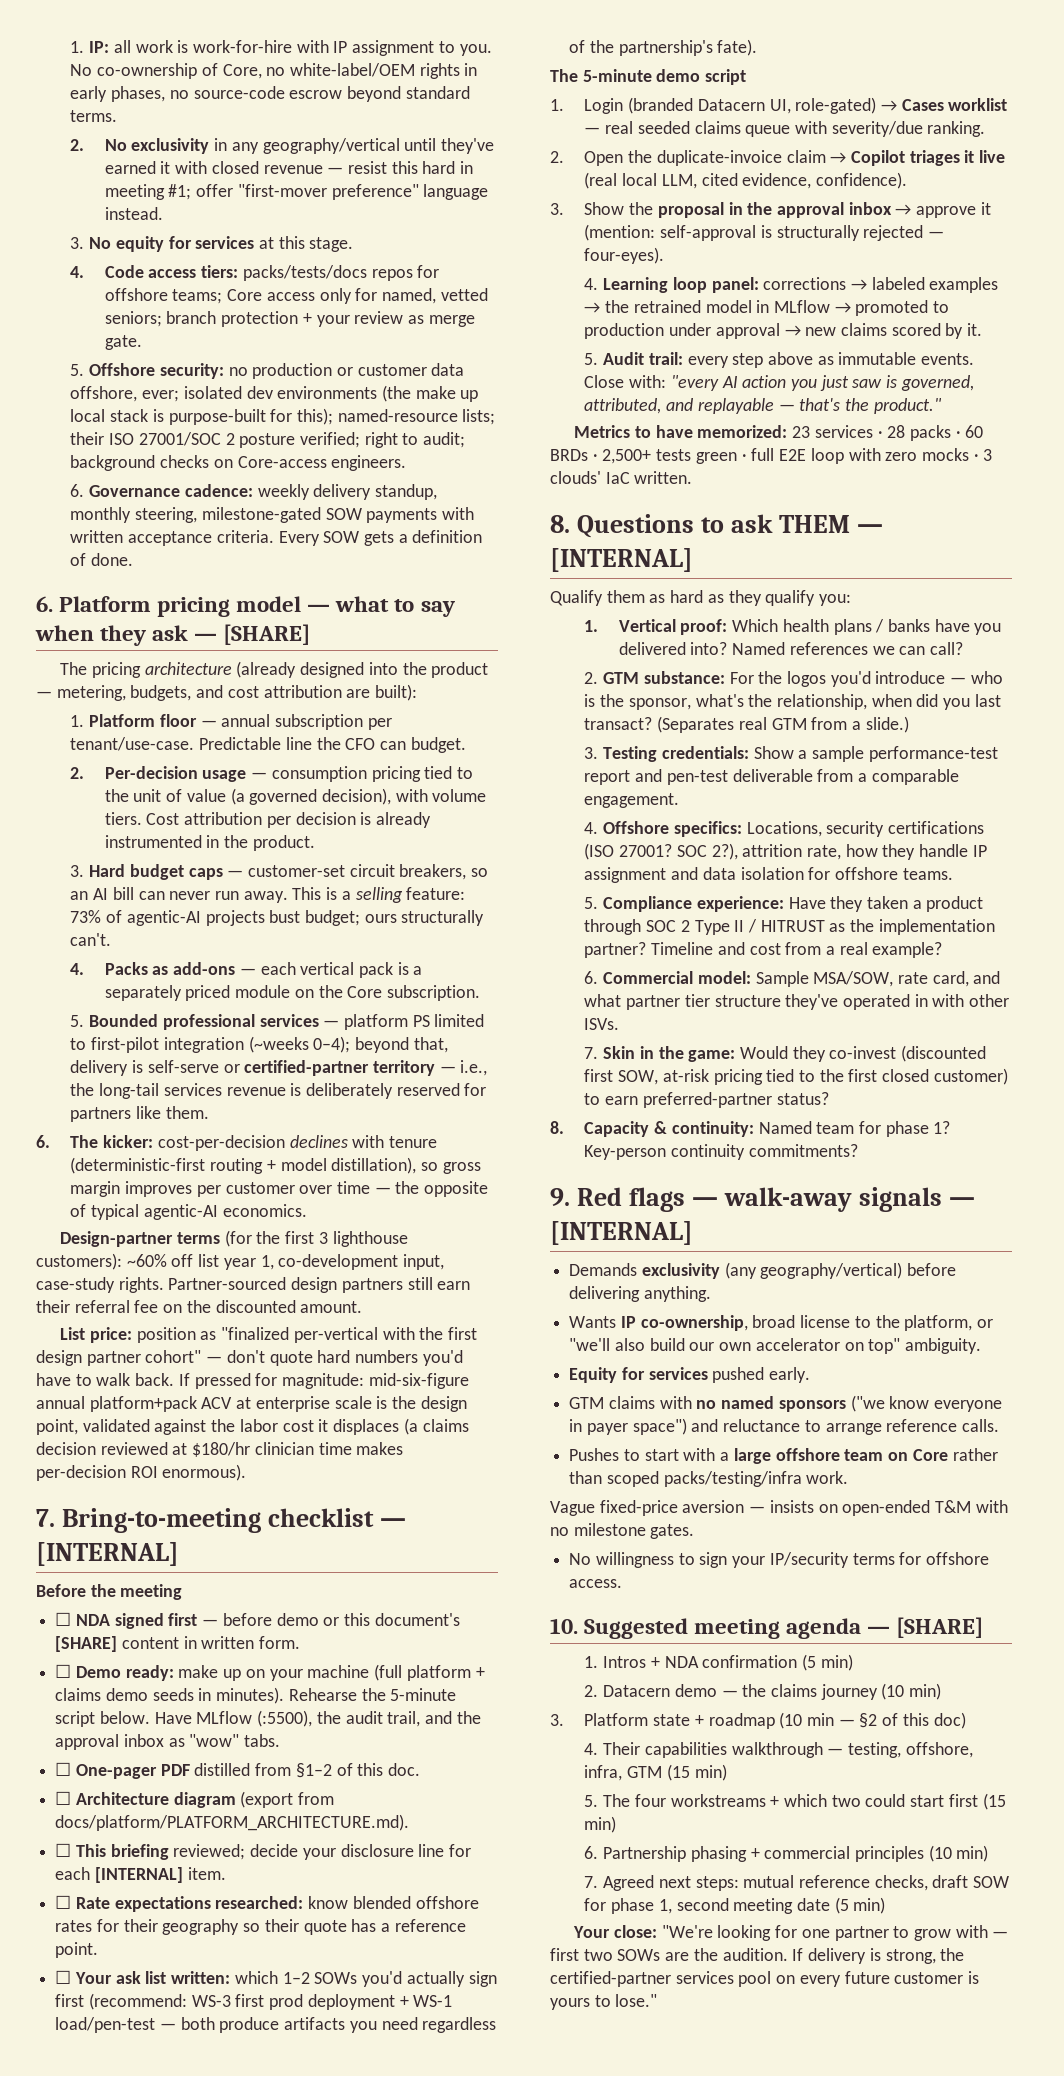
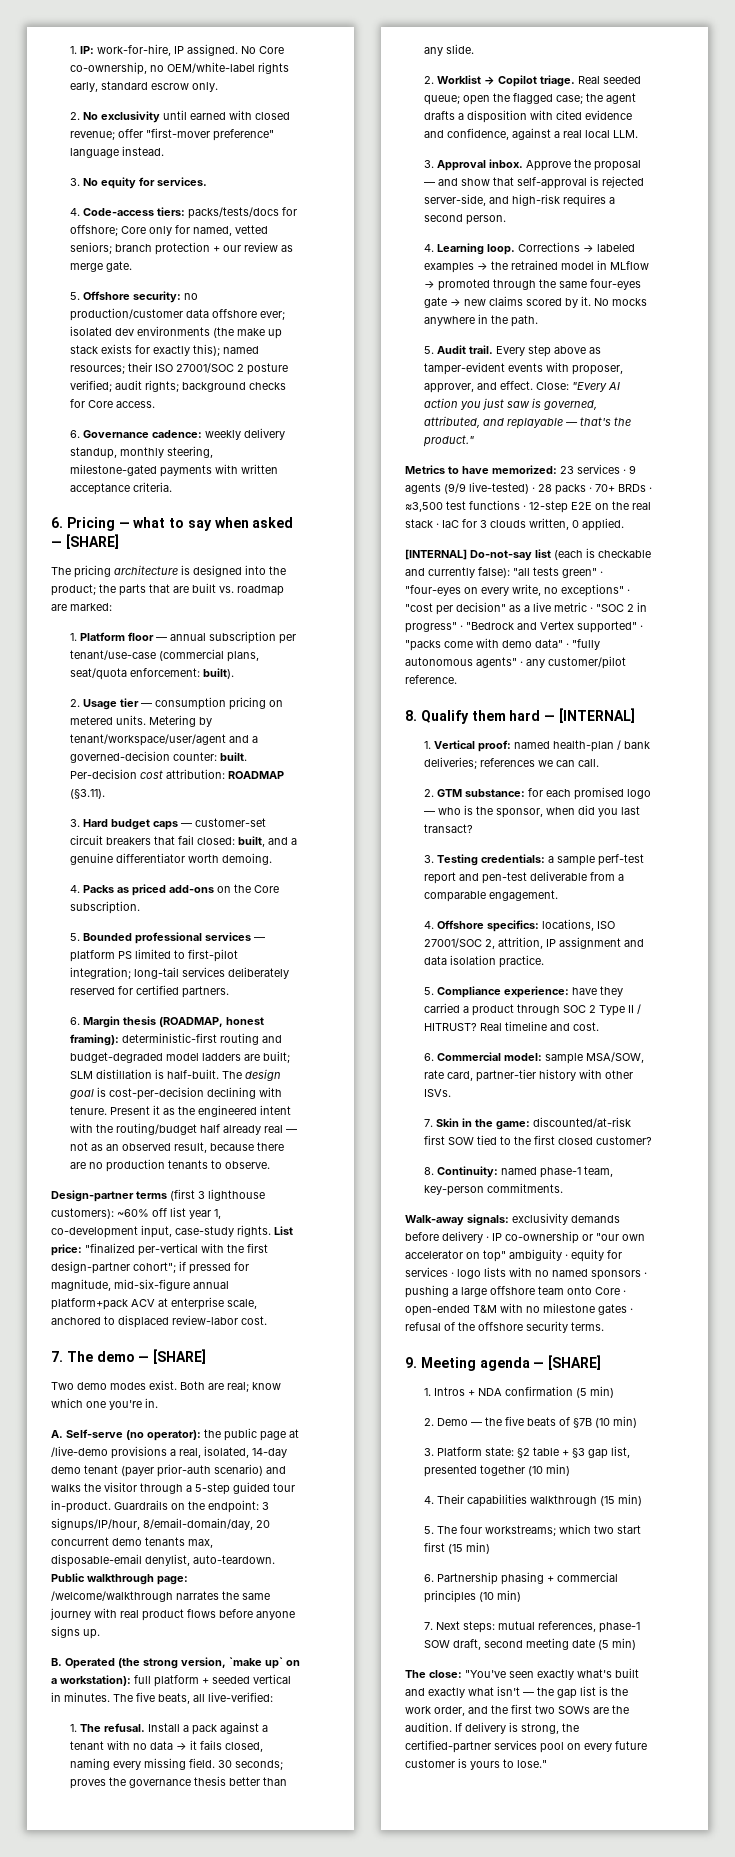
- 1. IP: all work is work-for-hire with IP assignment to you. No co-ownership of Core, no white-label/OEM rights in early phases, no source-code escrow beyond standard terms.
- 2. No exclusivity in any geography/vertical until they've earned it with closed revenue — resist this hard in meeting #1; offer "first-mover preference" language instead.
+ 1. IP: work-for-hire, IP assigned. No Core co-ownership, no OEM/white-label rights early, standard escrow only.
+ 2. No exclusivity until earned with closed revenue; offer "first-mover preference" language instead.
- 3. No equity for services at this stage.
- 4. Code access tiers: packs/tests/docs repos for offshore teams; Core access only for named, vetted seniors; branch protection + your review as merge gate.
+ 3. No equity for services.
+ 4. Code-access tiers: packs/tests/docs for offshore; Core only for named, vetted seniors; branch protection + our review as merge gate.
- 5. Offshore security: no production or customer data offshore, ever; isolated dev environments (the make up local stack is purpose-built for this); named-resource lists; their ISO 27001/SOC 2 posture verified; right to audit; background checks on Core-access engineers.
+ 5. Offshore security: no production/customer data offshore ever; isolated dev environments (the make up stack exists for exactly this); named resources; their ISO 27001/SOC 2 posture verified; audit rights; background checks for Core access.
- 6. Governance cadence: weekly delivery standup, monthly steering, milestone-gated SOW payments with written acceptance criteria. Every SOW gets a definition of done.
- 6. Platform pricing model — what to say when they ask — [SHARE]
+ 6. Governance cadence: weekly delivery standup, monthly steering, milestone-gated payments with written acceptance criteria.
+ 6. Pricing — what to say when asked — [SHARE]
- The pricing architecture (already designed into the product — metering, budgets, and cost attribution are built):
+ The pricing architecture is designed into the product; the parts that are built vs. roadmap are marked:
- 1. Platform floor — annual subscription per tenant/use-case. Predictable line the CFO can budget.
- 2. Per-decision usage — consumption pricing tied to the unit of value (a governed decision), with volume tiers. Cost attribution per decision is already instrumented in the product.
+ 1. Platform floor — annual subscription per tenant/use-case (commercial plans, seat/quota enforcement: built).
+ 2. Usage tier — consumption pricing on metered units. Metering by tenant/workspace/user/agent and a governed-decision counter: built. Per-decision cost attribution: ROADMAP (§3.11).
- 3. Hard budget caps — customer-set circuit breakers, so an AI bill can never run away. This is a selling feature: 73% of agentic-AI projects bust budget; ours structurally can't.
- 4. Packs as add-ons — each vertical pack is a separately priced module on the Core subscription.
+ 3. Hard budget caps — customer-set circuit breakers that fail closed: built, and a genuine differentiator worth demoing.
+ 4. Packs as priced add-ons on the Core subscription.
- 5. Bounded professional services — platform PS limited to first-pilot integration (~weeks 0–4); beyond that, delivery is self-serve or certified-partner territory — i.e., the long-tail services revenue is deliberately reserved for partners like them.
- 6. The kicker: cost-per-decision declines with tenure (deterministic-first routing + model distillation), so gross margin improves per customer over time — the opposite of typical agentic-AI economics.
+ 5. Bounded professional services — platform PS limited to first-pilot integration; long-tail services deliberately reserved for certified partners.
+ 6. Margin thesis (ROADMAP, honest framing): deterministic-first routing and budget-degraded model ladders are built; SLM distillation is half-built. The design goal is cost-per-decision declining with tenure. Present it as the engineered intent with the routing/budget half already real — not as an observed result, because there are no production tenants to observe.
- Design-partner terms (for the first 3 lighthouse customers): ~60% off list year 1, co-development input, case-study rights.
+ Design-partner terms (first 3 lighthouse customers): ~60% off list year 1, co-development input, case-study rights.
- Partner-sourced design partners still earn their referral fee on the discounted amount.
- List price: position as "finalized per-vertical with the first design partner cohort" — don't quote hard numbers you'd have to walk back. If pressed for magnitude: mid-six-figure annual platform+pack ACV at enterprise scale is the design point, validated against the labor cost it displaces (a claims decision reviewed at $180/hr clinician time makes per-decision ROI enormous).
- 7. Bring-to-meeting checklist — [INTERNAL]
- Before the meeting
- ☐ NDA signed first — before demo or this document's [SHARE] content in written form.
- ☐ Demo ready: make up on your machine (full platform + claims demo seeds in minutes). Rehearse the 5-minute script below. Have MLflow (:5500), the audit trail, and the approval inbox as "wow" tabs.
- ☐ One-pager PDF distilled from §1–2 of this doc.
- ☐ Architecture diagram (export from docs/platform/PLATFORM_ARCHITECTURE.md).
- ☐ This briefing reviewed; decide your disclosure line for each [INTERNAL] item.
- ☐ Rate expectations researched: know blended offshore rates for their geography so their quote has a reference point.
- ☐ Your ask list written: which 1–2 SOWs you'd actually sign first (recommend: WS-3 first prod deployment + WS-1 load/pen-test — both produce artifacts you need regardless of the partnership's fate).
- The 5-minute demo script
- 1. Login (branded Datacern UI, role-gated) → Cases worklist — real seeded claims queue with severity/due ranking.
- 2. Open the duplicate-invoice claim → Copilot triages it live (real local LLM, cited evidence, confidence).
- 3. Show the proposal in the approval inbox → approve it (mention: self-approval is structurally rejected — four-eyes).
+ List price: "finalized per-vertical with the first design-partner cohort"; if pressed for magnitude, mid-six-figure annual platform+pack ACV at enterprise scale, anchored to displaced review-labor cost.
+ 7. The demo — [SHARE]
+ Two demo modes exist. Both are real; know which one you're in.
+ A. Self-serve (no operator): the public page at /live-demo provisions a real, isolated, 14-day demo tenant (payer prior-auth scenario) and walks the visitor through a 5-step guided tour in-product. Guardrails on the endpoint: 3 signups/IP/hour, 8/email-domain/day, 20 concurrent demo tenants max, disposable-email denylist, auto-teardown. Public walkthrough page: /welcome/walkthrough narrates the same journey with real product flows before anyone signs up.
+ B. Operated (the strong version, `make up` on a workstation): full platform + seeded vertical in minutes. The five beats, all live-verified:
+ 1. The refusal. Install a pack against a tenant with no data → it fails closed, naming every missing field. 30 seconds; proves the governance thesis better than any slide.
+ 2. Worklist → Copilot triage. Real seeded queue; open the flagged case; the agent drafts a disposition with cited evidence and confidence, against a real local LLM.
+ 3. Approval inbox. Approve the proposal — and show that self-approval is rejected server-side, and high-risk requires a second person.
- 4. Learning loop panel: corrections → labeled examples → the retrained model in MLflow → promoted to production under approval → new claims scored by it.
+ 4. Learning loop. Corrections → labeled examples → the retrained model in MLflow → promoted through the same four-eyes gate → new claims scored by it. No mocks anywhere in the path.
- 5. Audit trail: every step above as immutable events. Close with: "every AI action you just saw is governed, attributed, and replayable — that's the product."
+ 5. Audit trail. Every step above as tamper-evident events with proposer, approver, and effect. Close: "Every AI action you just saw is governed, attributed, and replayable — that's the product."
- Metrics to have memorized: 23 services · 28 packs · 60 BRDs · 2,500+ tests green · full E2E loop with zero mocks · 3 clouds' IaC written.
- 8. Questions to ask THEM — [INTERNAL]
- Qualify them as hard as they qualify you:
- 1. Vertical proof: Which health plans / banks have you delivered into? Named references we can call?
+ Metrics to have memorized: 23 services · 9 agents (9/9 live-tested) · 28 packs · 70+ BRDs · ≈3,500 test functions · 12-step E2E on the real stack · IaC for 3 clouds written, 0 applied.
+ [INTERNAL] Do-not-say list (each is checkable and currently false): "all tests green" · "four-eyes on every write, no exceptions" · "cost per decision" as a live metric · "SOC 2 in progress" · "Bedrock and Vertex supported" · "packs come with demo data" · "fully autonomous agents" · any customer/pilot reference.
+ 8. Qualify them hard — [INTERNAL]
+ 1. Vertical proof: named health-plan / bank deliveries; references we can call.
- 2. GTM substance: For the logos you'd introduce — who is the sponsor, what's the relationship, when did you last transact? (Separates real GTM from a slide.)
+ 2. GTM substance: for each promised logo — who is the sponsor, when did you last transact?
- 3. Testing credentials: Show a sample performance-test report and pen-test deliverable from a comparable engagement.
+ 3. Testing credentials: a sample perf-test report and pen-test deliverable from a comparable engagement.
- 4. Offshore specifics: Locations, security certifications (ISO 27001? SOC 2?), attrition rate, how they handle IP assignment and data isolation for offshore teams.
+ 4. Offshore specifics: locations, ISO 27001/SOC 2, attrition, IP assignment and data isolation practice.
- 5. Compliance experience: Have they taken a product through SOC 2 Type II / HITRUST as the implementation partner? Timeline and cost from a real example?
+ 5. Compliance experience: have they carried a product through SOC 2 Type II / HITRUST? Real timeline and cost.
- 6. Commercial model: Sample MSA/SOW, rate card, and what partner tier structure they've operated in with other ISVs.
+ 6. Commercial model: sample MSA/SOW, rate card, partner-tier history with other ISVs.
- 7. Skin in the game: Would they co-invest (discounted first SOW, at-risk pricing tied to the first closed customer) to earn preferred-partner status?
- 8. Capacity & continuity: Named team for phase 1? Key-person continuity commitments?
- 9. Red flags — walk-away signals — [INTERNAL]
- Demands exclusivity (any geography/vertical) before delivering anything.
- Wants IP co-ownership, broad license to the platform, or "we'll also build our own accelerator on top" ambiguity.
- Equity for services pushed early.
- GTM claims with no named sponsors ("we know everyone in payer space") and reluctance to arrange reference calls.
- Pushes to start with a large offshore team on Core rather than scoped packs/testing/infra work.
- Vague fixed-price aversion — insists on open-ended T&M with no milestone gates.
- No willingness to sign your IP/security terms for offshore access.
- 10. Suggested meeting agenda — [SHARE]
+ 7. Skin in the game: discounted/at-risk first SOW tied to the first closed customer?
+ 8. Continuity: named phase-1 team, key-person commitments.
+ Walk-away signals: exclusivity demands before delivery · IP co-ownership or "our own accelerator on top" ambiguity · equity for services · logo lists with no named sponsors · pushing a large offshore team onto Core · open-ended T&M with no milestone gates · refusal of the offshore security terms.
+ 9. Meeting agenda — [SHARE]
- 2. Datacern demo — the claims journey (10 min)
- 3. Platform state + roadmap (10 min — §2 of this doc)
+ 2. Demo — the five beats of §7B (10 min)
+ 3. Platform state: §2 table + §3 gap list, presented together (10 min)
- 4. Their capabilities walkthrough — testing, offshore, infra, GTM (15 min)
+ 4. Their capabilities walkthrough (15 min)
- 5. The four workstreams + which two could start first (15 min)
+ 5. The four workstreams; which two start first (15 min)
- 7. Agreed next steps: mutual reference checks, draft SOW for phase 1, second meeting date (5 min)
+ 7. Next steps: mutual references, phase-1 SOW draft, second meeting date (5 min)
- Your close: "We're looking for one partner to grow with — first two SOWs are the audition.
+ The close: "You've seen exactly what's built and exactly what isn't — the gap list is the work order, and the first two SOWs are the audition.

